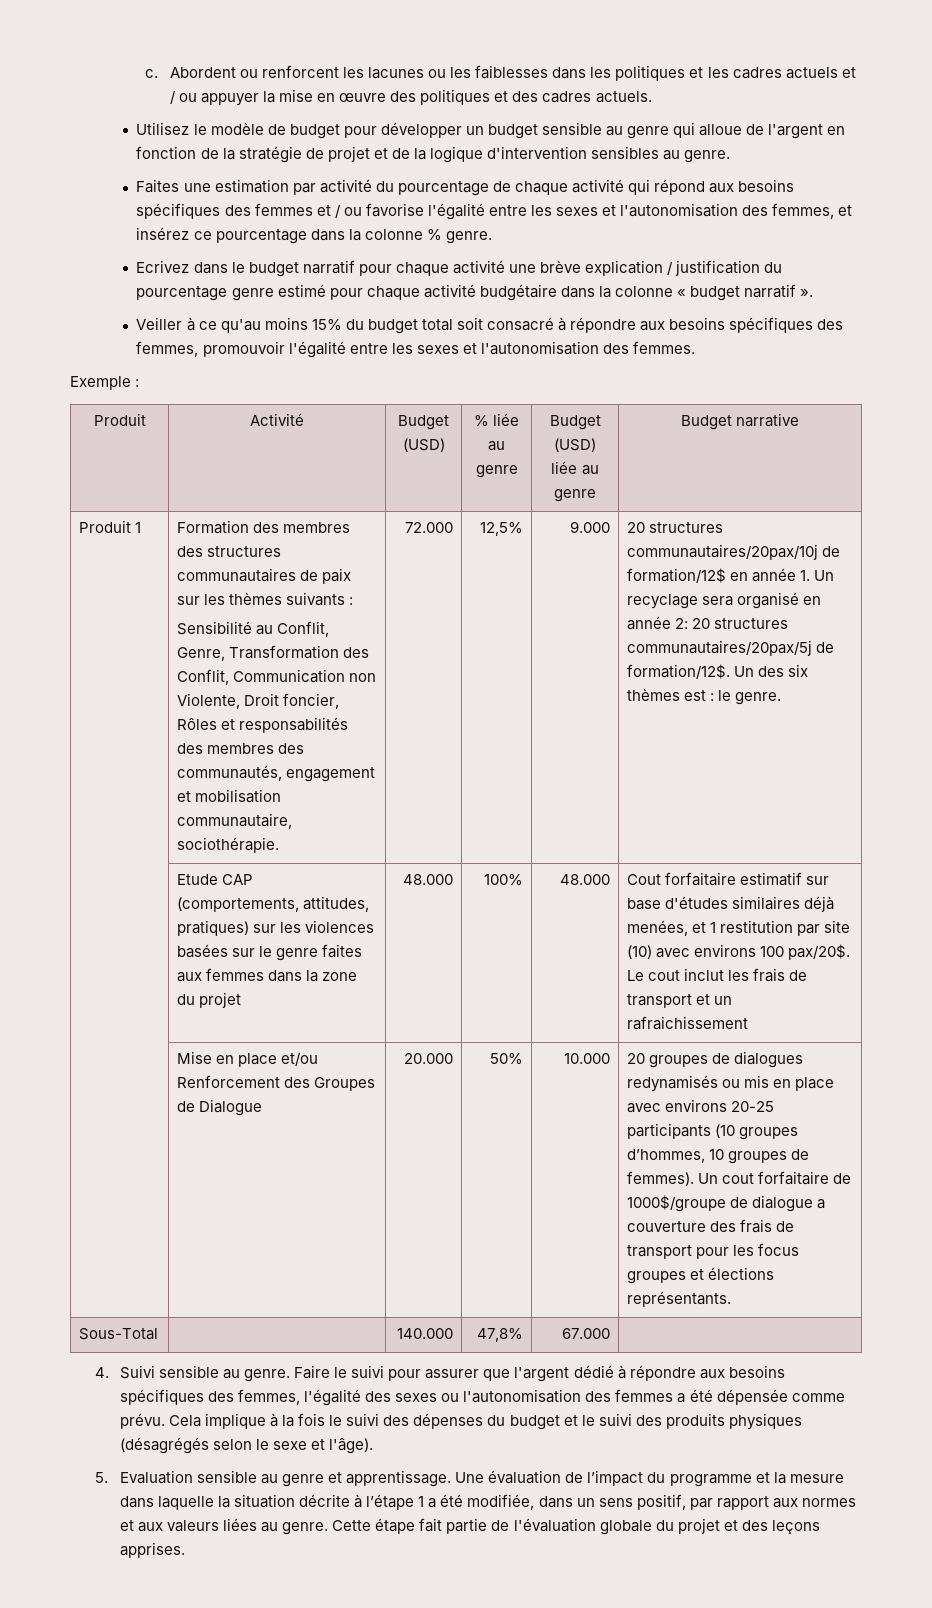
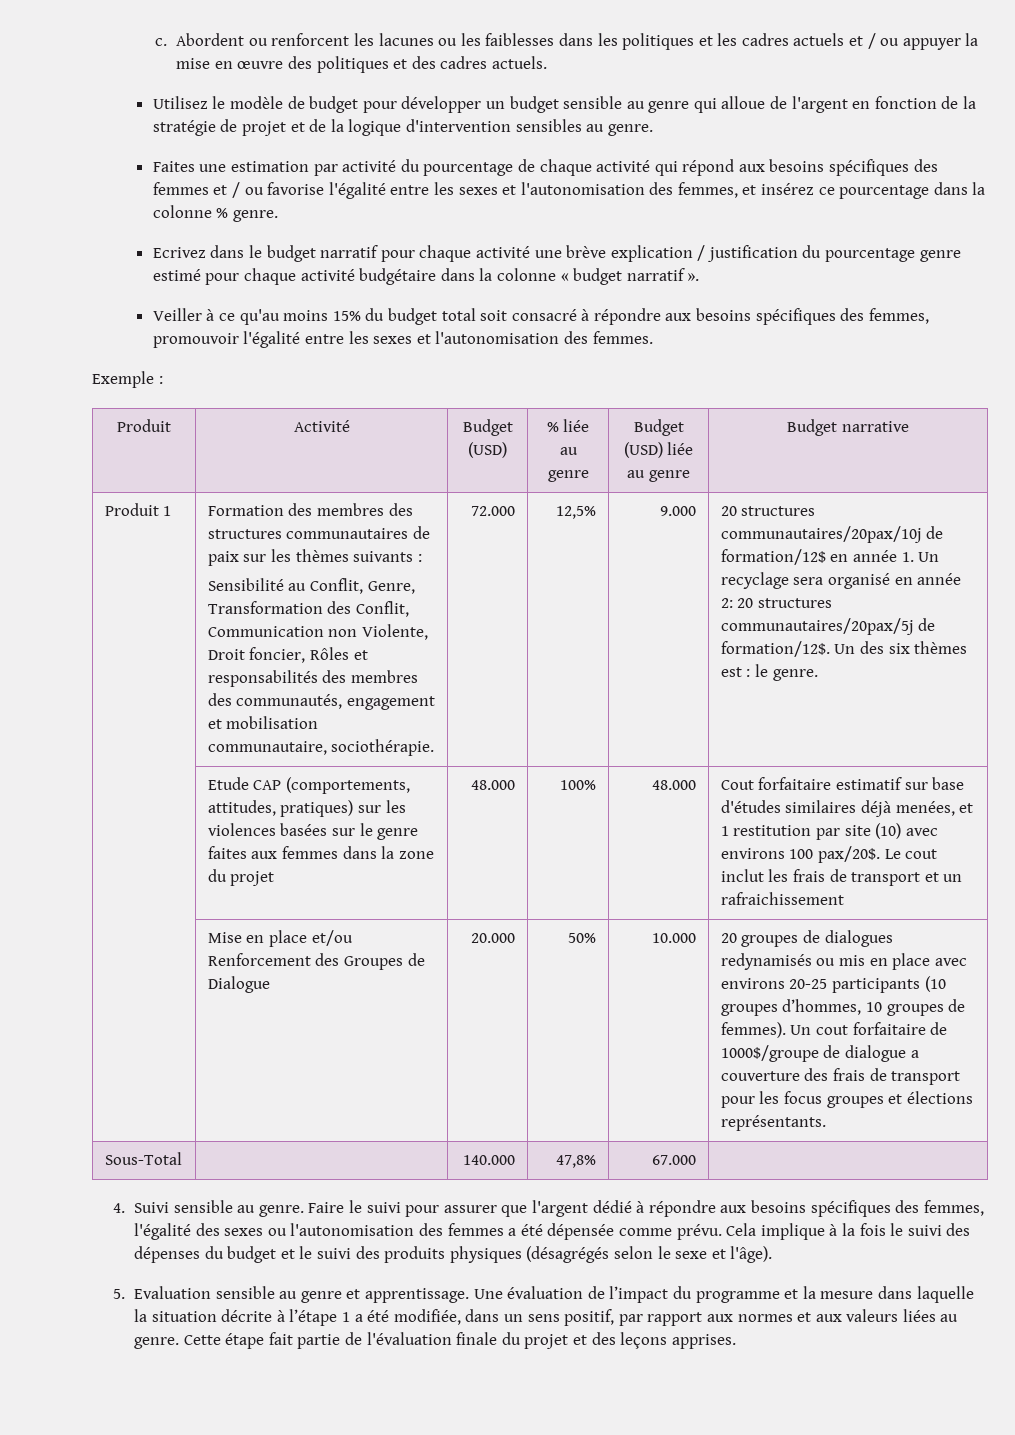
- Cette étape fait partie de l'évaluation globale du projet et des leçons apprises.
+ Cette étape fait partie de l'évaluation finale du projet et des leçons apprises.

